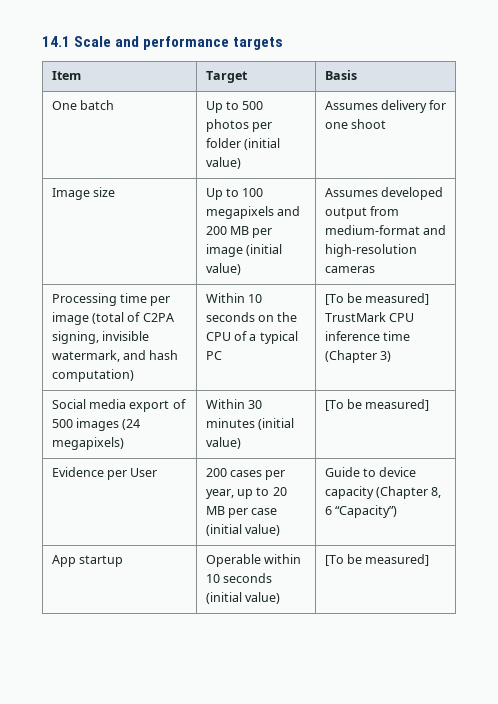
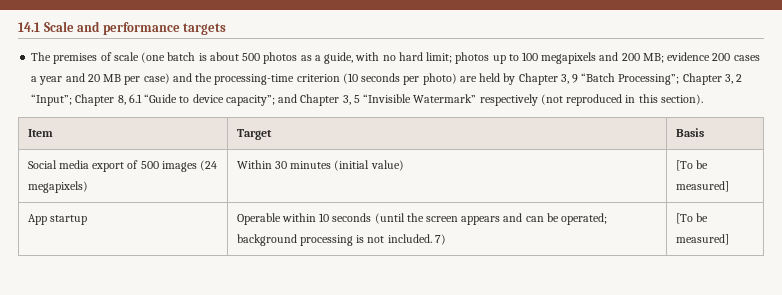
+ The premises of scale (one batch is about 500 photos as a guide, with no hard limit; photos up to 100 megapixels and 200 MB; evidence 200 cases a year and 20 MB per case) and the processing-time criterion (10 seconds per photo) are held by Chapter 3, 9 “Batch Processing”; Chapter 3, 2 “Input”; Chapter 8, 6.1 “Guide to device capacity”; and Chapter 3, 5 “Invisible Watermark” respectively (not reproduced in this section).
  Item | Target | Basis
- One batch | Up to 500 photos per folder (initial value) | Assumes delivery for one shoot
- Image size | Up to 100 megapixels and 200 MB per image (initial value) | Assumes developed output from medium-format and high-resolution cameras
- Processing time per image (total of C2PA signing, invisible watermark, and hash computation) | Within 10 seconds on the CPU of a typical PC | [To be measured] TrustMark CPU inference time (Chapter 3)
- Evidence per User | 200 cases per year, up to 20 MB per case (initial value) | Guide to device capacity (Chapter 8, 6 “Capacity”)
- App startup | Operable within 10 seconds (initial value) | [To be measured]
+ App startup | Operable within 10 seconds (until the screen appears and can be operated; background processing is not included. 7) | [To be measured]

